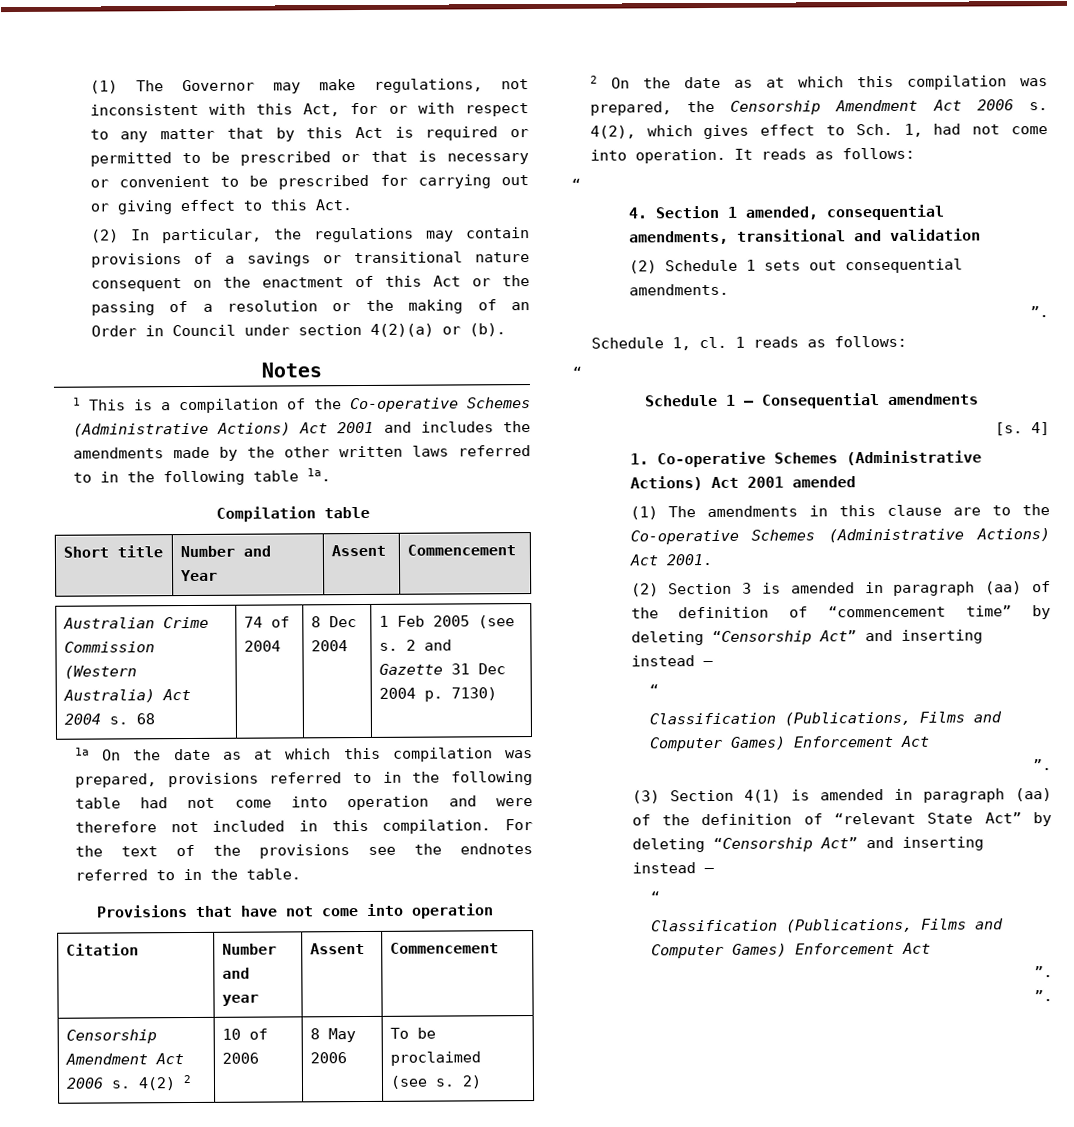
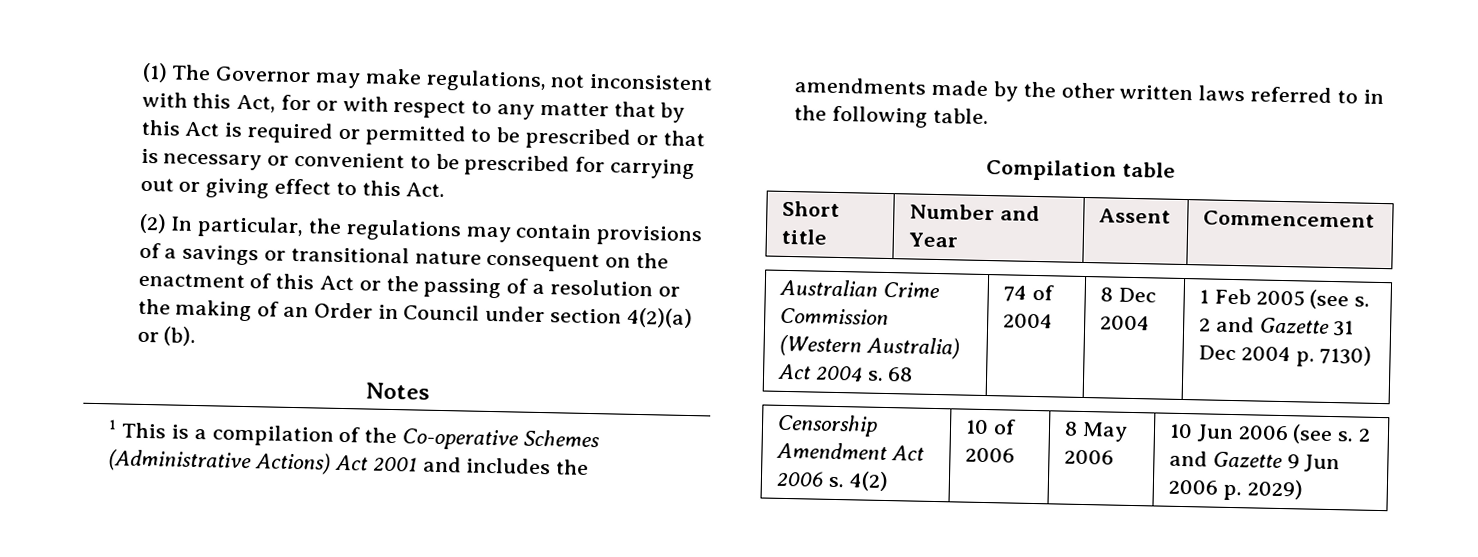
- 1 This is a compilation of the Co-operative Schemes (Administrative Actions) Act 2001 and includes the amendments made by the other written laws referred to in the following table 1a.
+ 1 This is a compilation of the Co-operative Schemes (Administrative Actions) Act 2001 and includes the amendments made by the other written laws referred to in the following table.
- 1a On the date as at which this compilation was prepared, provisions referred to in the following table had not come into operation and were therefore not included in this compilation. For the text of the provisions see the endnotes referred to in the table.
- Provisions that have not come into operation
- Citation | Number and year | Assent | Commencement
- Censorship Amendment Act 2006 s. 4(2) 2 | 10 of 2006 | 8 May 2006 | To be proclaimed (see s. 2)
- 2 On the date as at which this compilation was prepared, the Censorship Amendment Act 2006 s. 4(2), which gives effect to Sch. 1, had not come into operation. It reads as follows:
- “
- 4. Section 1 amended, consequential amendments, transitional and validation
- (2) Schedule 1 sets out consequential amendments.
- ”.
- Schedule 1, cl. 1 reads as follows:
- “
- Schedule 1 — Consequential amendments
- [s. 4]
- 1. Co-operative Schemes (Administrative Actions) Act 2001 amended
- (1) The amendments in this clause are to the Co-operative Schemes (Administrative Actions) Act 2001.
- (2) Section 3 is amended in paragraph (aa) of the definition of “commencement time” by deleting “Censorship Act” and inserting instead —
- “
- Classification (Publications, Films and Computer Games) Enforcement Act
- ”.
- (3) Section 4(1) is amended in paragraph (aa) of the definition of “relevant State Act” by deleting “Censorship Act” and inserting instead —
- “
- Classification (Publications, Films and Computer Games) Enforcement Act
- ”.
- ”.
+ Censorship Amendment Act 2006 s. 4(2) | 10 of 2006 | 8 May 2006 | 10 Jun 2006 (see s. 2 and Gazette 9 Jun 2006 p. 2029)

